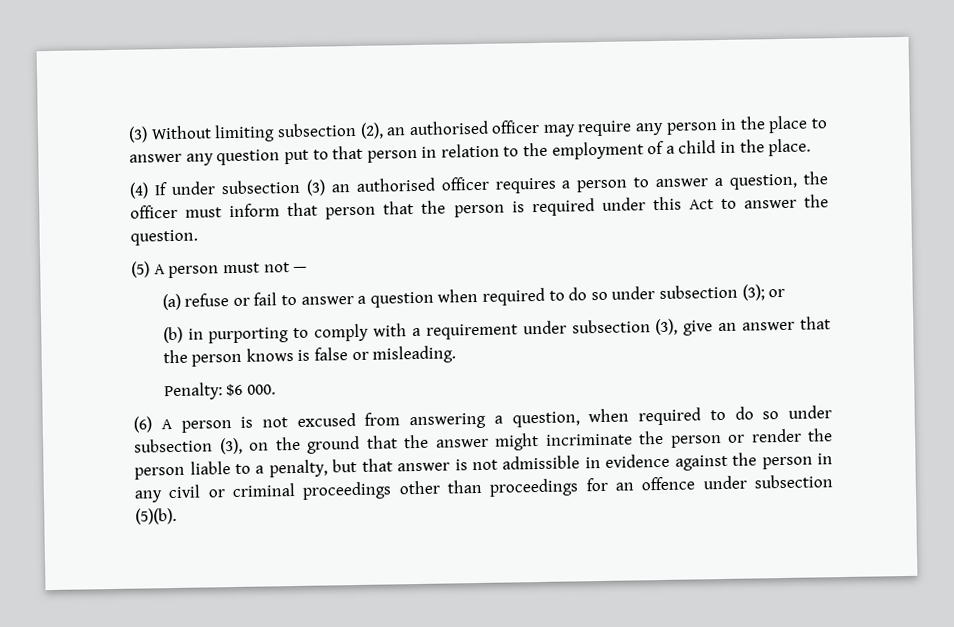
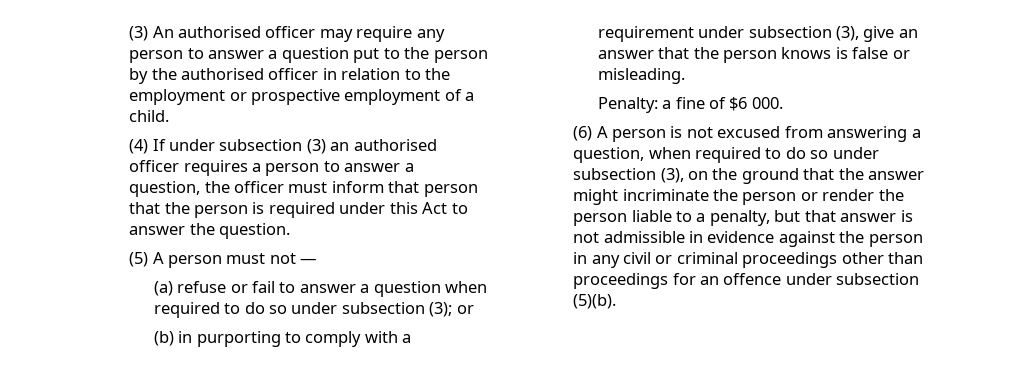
- (3) Without limiting subsection (2), an authorised officer may require any person in the place to answer any question put to that person in relation to the employment of a child in the place.
+ (3) An authorised officer may require any person to answer a question put to the person by the authorised officer in relation to the employment or prospective employment of a child.
- Penalty: $6 000.
+ Penalty: a fine of $6 000.

